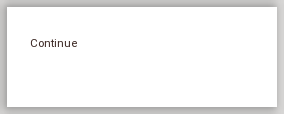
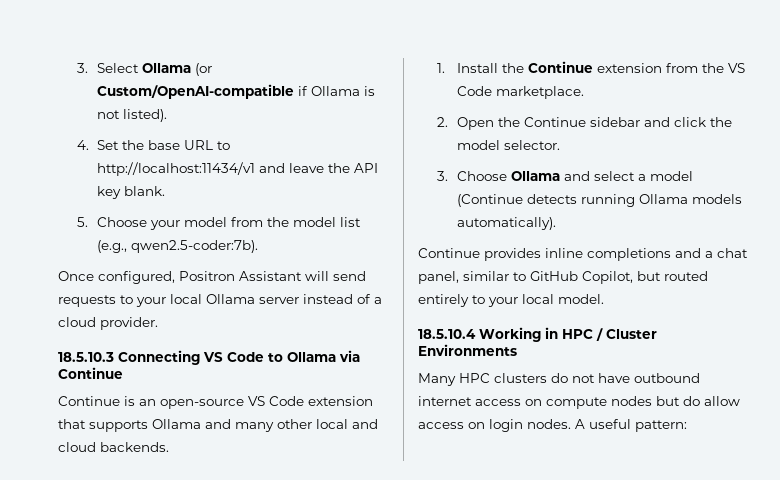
- Continue
+ 3. Select Ollama (or Custom/OpenAI-compatible if Ollama is not listed).
+ 4. Set the base URL to http://localhost:11434/v1 and leave the API key blank.
+ 5. Choose your model from the model list (e.g., qwen2.5-coder:7b).
+ Once configured, Positron Assistant will send requests to your local Ollama server instead of a cloud provider.
+ 18.5.10.3 Connecting VS Code to Ollama via Continue
+ Continue is an open-source VS Code extension that supports Ollama and many other local and cloud backends.
+ 1. Install the Continue extension from the VS Code marketplace.
+ 2. Open the Continue sidebar and click the model selector.
+ 3. Choose Ollama and select a model (Continue detects running Ollama models automatically).
+ Continue provides inline completions and a chat panel, similar to GitHub Copilot, but routed entirely to your local model.
+ 18.5.10.4 Working in HPC / Cluster Environments
+ Many HPC clusters do not have outbound internet access on compute nodes but do allow access on login nodes. A useful pattern:

